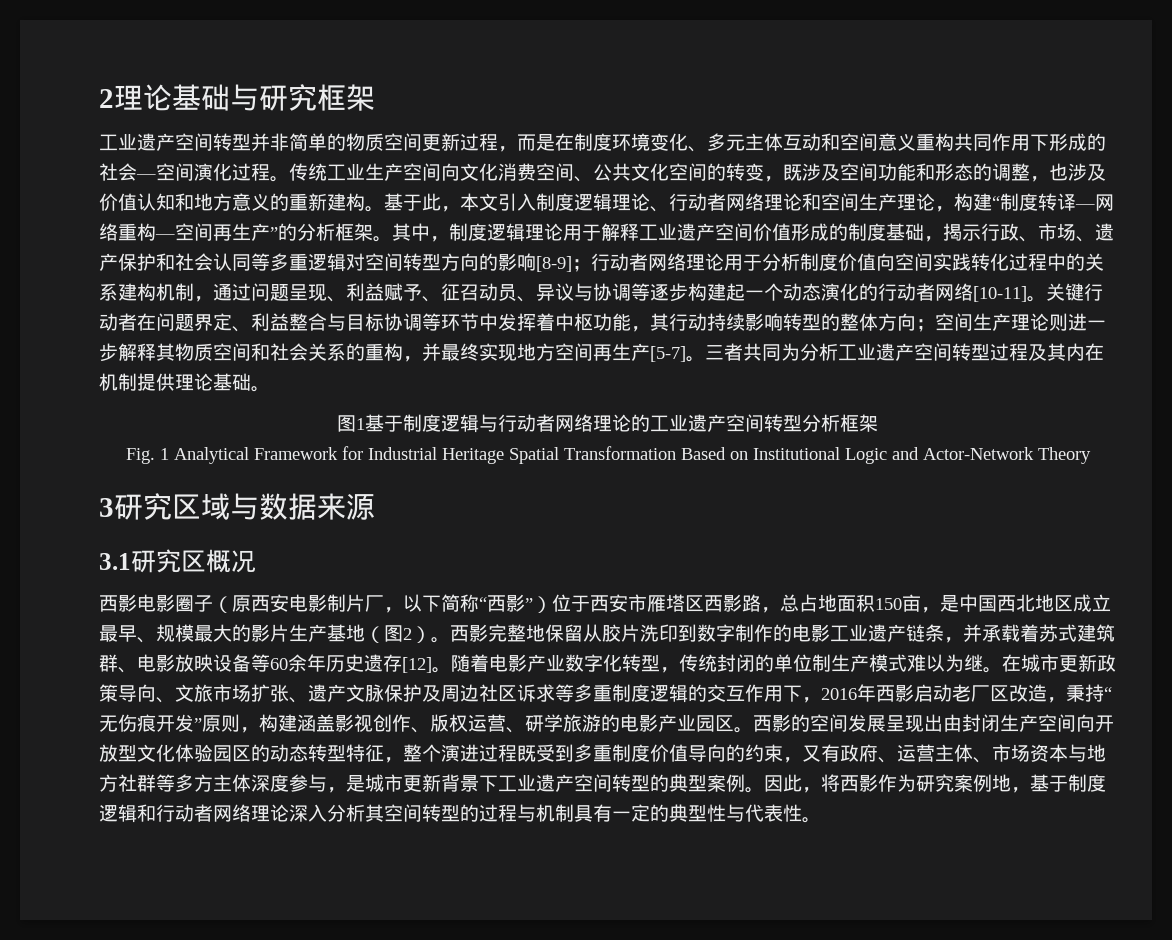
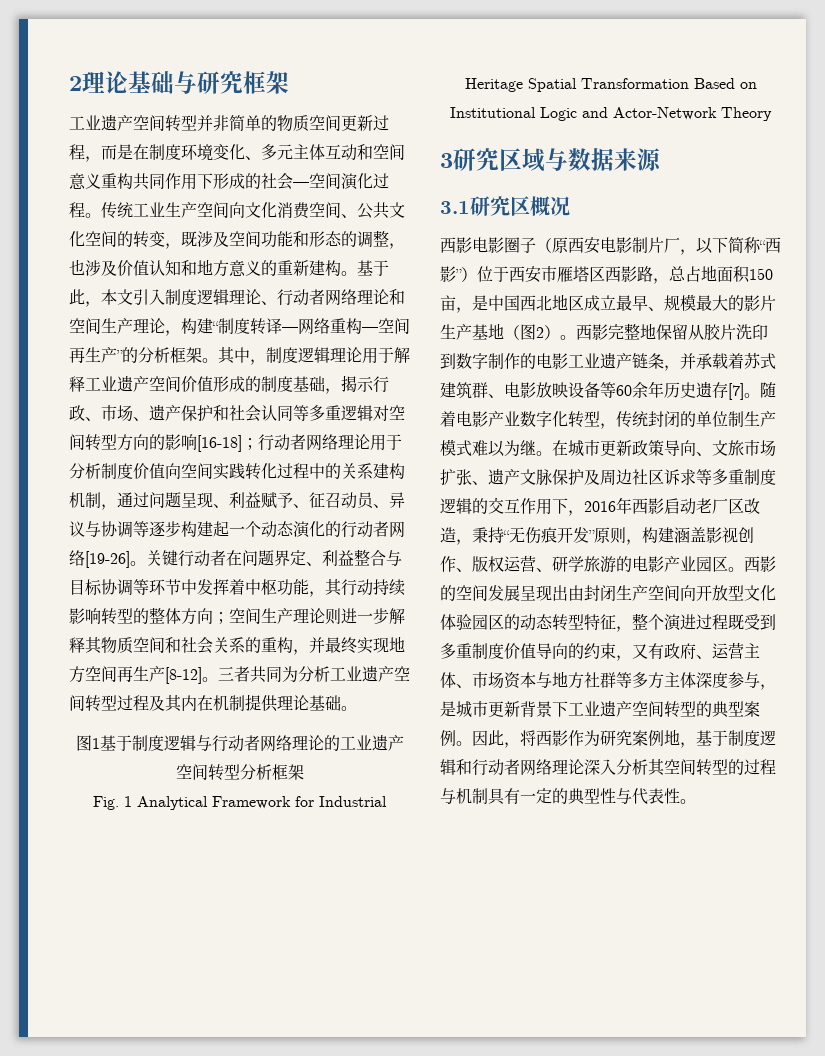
- 其中，制度逻辑理论用于解释工业遗产空间价值形成的制度基础，揭示行政、市场、遗产保护和社会认同等多重逻辑对空间转型方向的影响[8-9]；
+ 其中，制度逻辑理论用于解释工业遗产空间价值形成的制度基础，揭示行政、市场、遗产保护和社会认同等多重逻辑对空间转型方向的影响[16-18]；
- 行动者网络理论用于分析制度价值向空间实践转化过程中的关系建构机制，通过问题呈现、利益赋予、征召动员、异议与协调等逐步构建起一个动态演化的行动者网络[10-11]。
+ 行动者网络理论用于分析制度价值向空间实践转化过程中的关系建构机制，通过问题呈现、利益赋予、征召动员、异议与协调等逐步构建起一个动态演化的行动者网络[19-26]。
- 关键行动者在问题界定、利益整合与目标协调等环节中发挥着中枢功能，其行动持续影响转型的整体方向；空间生产理论则进一步解释其物质空间和社会关系的重构，并最终实现地方空间再生产[5-7]。
+ 关键行动者在问题界定、利益整合与目标协调等环节中发挥着中枢功能，其行动持续影响转型的整体方向；空间生产理论则进一步解释其物质空间和社会关系的重构，并最终实现地方空间再生产[8-12]。
- 西影完整地保留从胶片洗印到数字制作的电影工业遗产链条，并承载着苏式建筑群、电影放映设备等60余年历史遗存[12]。
+ 西影完整地保留从胶片洗印到数字制作的电影工业遗产链条，并承载着苏式建筑群、电影放映设备等60余年历史遗存[7]。

